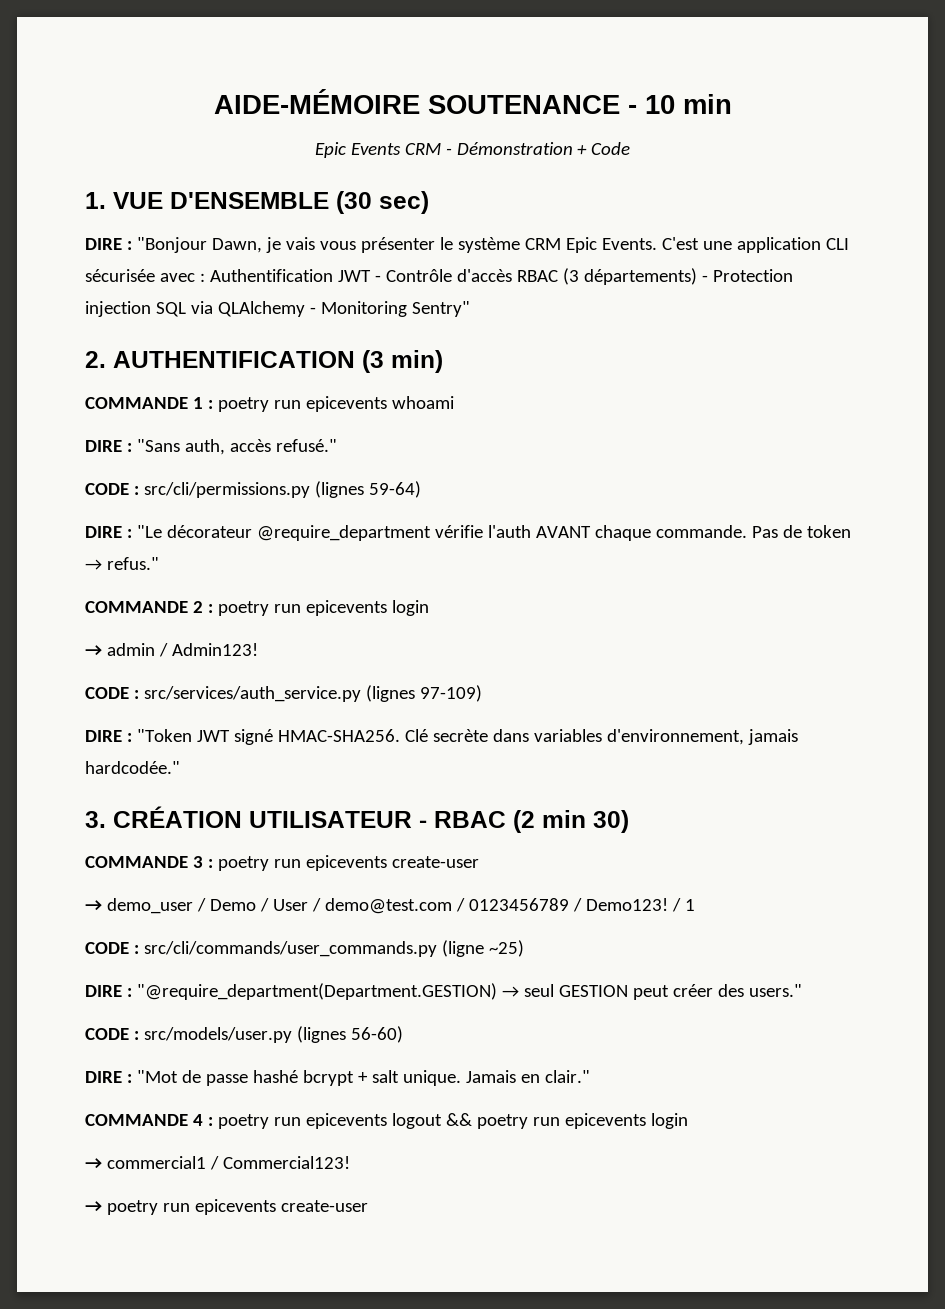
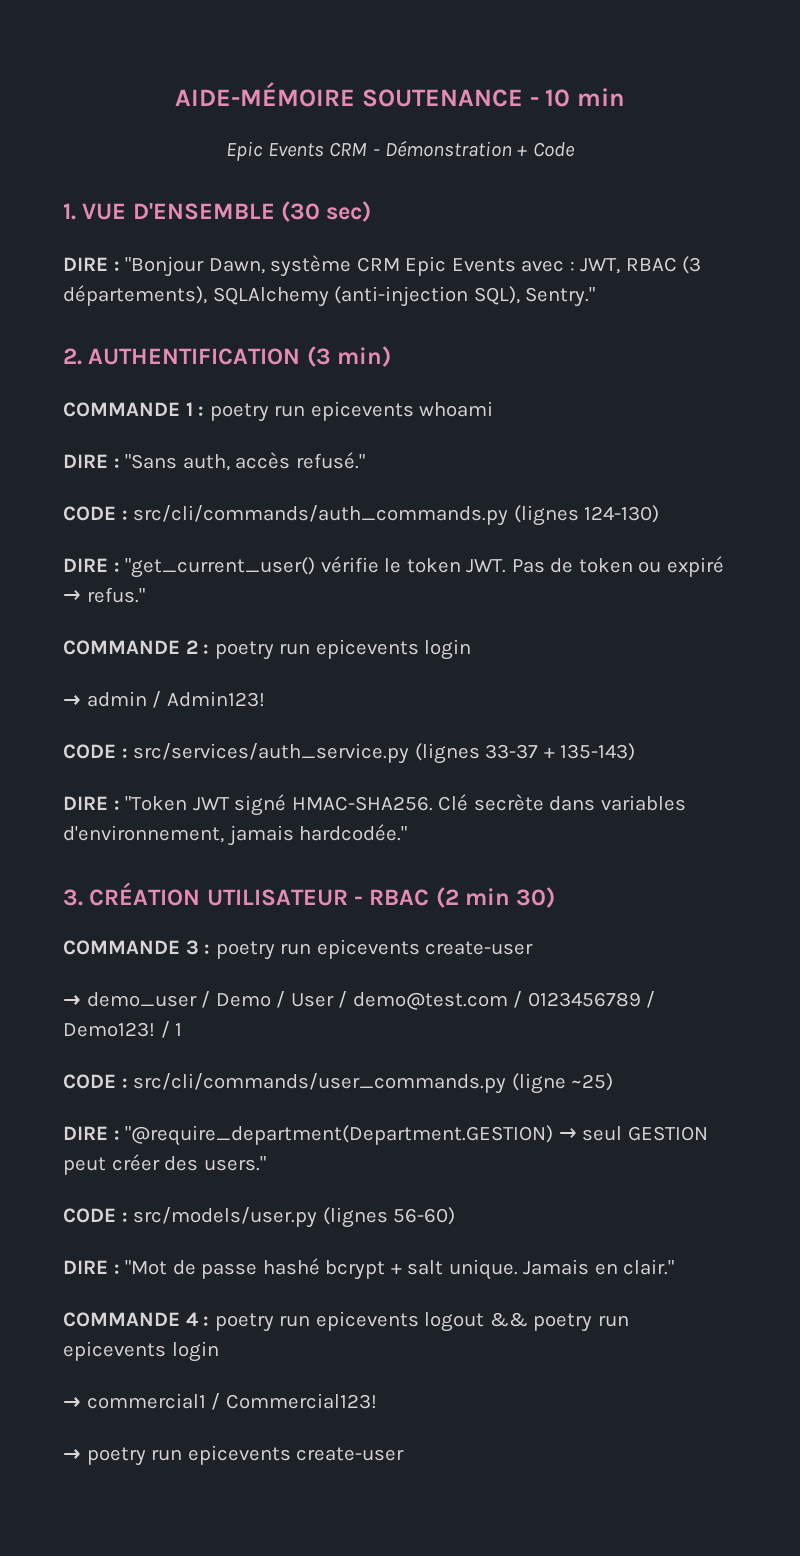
- DIRE : "Bonjour Dawn, je vais vous présenter le système CRM Epic Events. C'est une application CLI sécurisée avec : Authentification JWT - Contrôle d'accès RBAC (3 départements) - Protection injection SQL via QLAlchemy - Monitoring Sentry"
+ DIRE : "Bonjour Dawn, système CRM Epic Events avec : JWT, RBAC (3 départements), SQLAlchemy (anti-injection SQL), Sentry."
- CODE : src/cli/permissions.py (lignes 59-64)
- DIRE : "Le décorateur @require_department vérifie l'auth AVANT chaque commande. Pas de token → refus."
+ CODE : src/cli/commands/auth_commands.py (lignes 124-130)
+ DIRE : "get_current_user() vérifie le token JWT. Pas de token ou expiré → refus."
- CODE : src/services/auth_service.py (lignes 97-109)
+ CODE : src/services/auth_service.py (lignes 33-37 + 135-143)

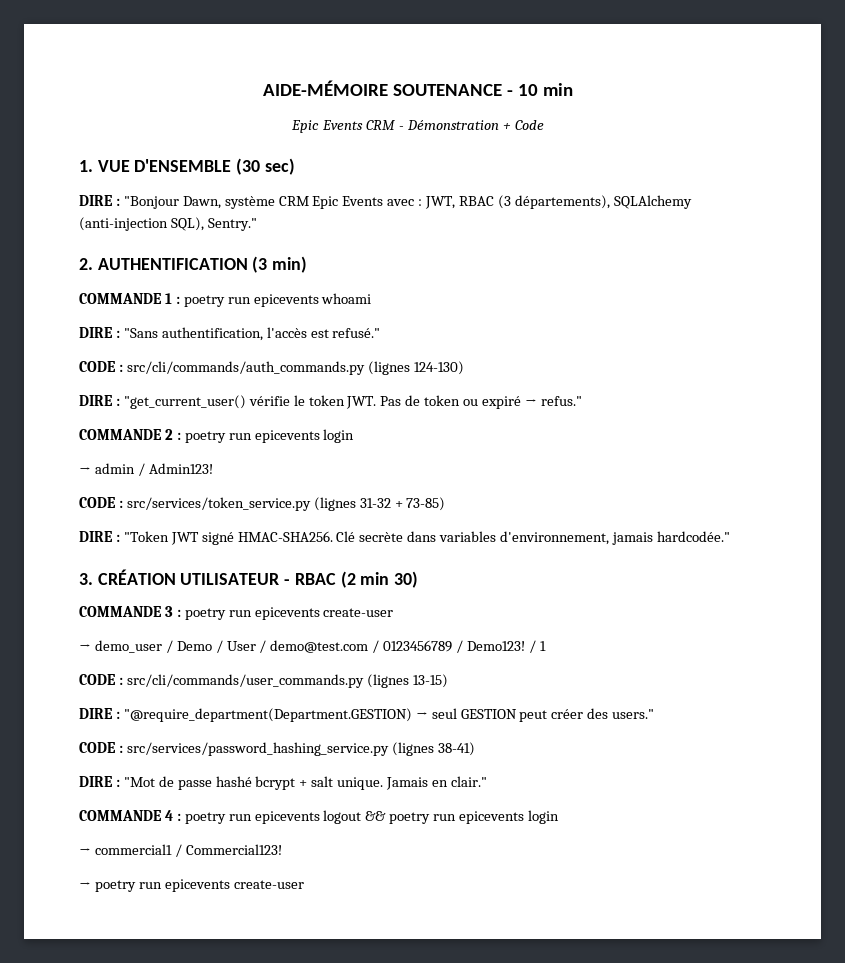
- DIRE : "Sans auth, accès refusé."
+ DIRE : "Sans authentification, l'accès est refusé."
- CODE : src/services/auth_service.py (lignes 33-37 + 135-143)
+ CODE : src/services/token_service.py (lignes 31-32 + 73-85)
- CODE : src/cli/commands/user_commands.py (ligne ~25)
+ CODE : src/cli/commands/user_commands.py (lignes 13-15)
- CODE : src/models/user.py (lignes 56-60)
+ CODE : src/services/password_hashing_service.py (lignes 38-41)

